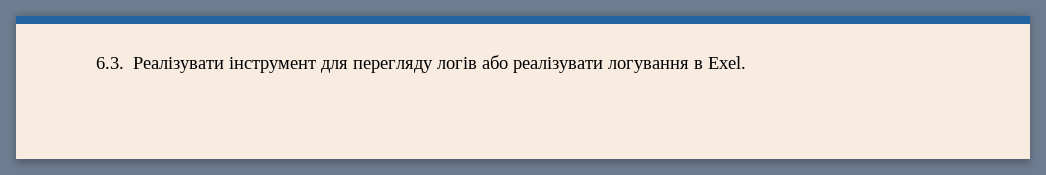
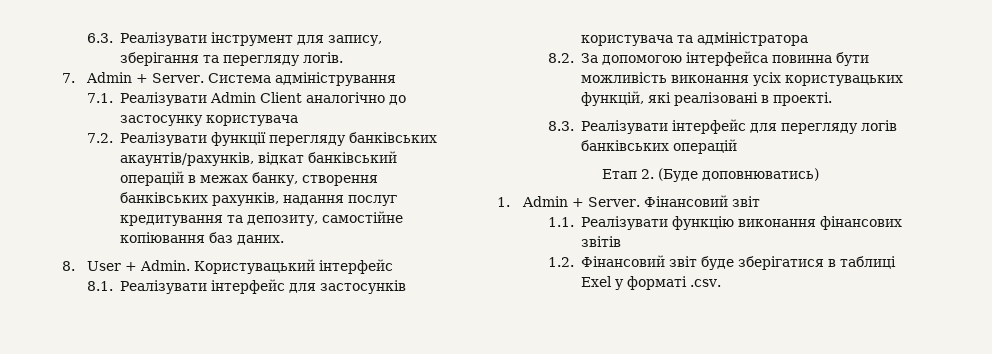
- 6.3. Реалізувати інструмент для перегляду логів або реалізувати логування в Exel.
+ 6.3. Реалізувати інструмент для запису, зберігання та перегляду логів.
+ 7. Admin + Server. Система адміністрування
+ 7.1. Реалізувати Admin Client аналогічно до застосунку користувача
+ 7.2. Реалізувати функції перегляду банківських акаунтів/рахунків, відкат банківський операцій в межах банку, створення банківських рахунків, надання послуг кредитування та депозиту, самостійне копіювання баз даних.
+ 8. User + Admin. Користувацький інтерфейс
+ 8.1. Реалізувати інтерфейс для застосунків користувача та адміністратора
+ 8.2. За допомогою інтерфейса повинна бути можливість виконання усіх користувацьких функцій, які реалізовані в проекті.
+ 8.3. Реалізувати інтерфейс для перегляду логів банківських операцій
+ Етап 2. (Буде доповнюватись)
+ 1. Admin + Server. Фінансовий звіт
+ 1.1. Реалізувати функцію виконання фінансових звітів
+ 1.2. Фінансовий звіт буде зберігатися в таблиці Exel у форматі .csv.

